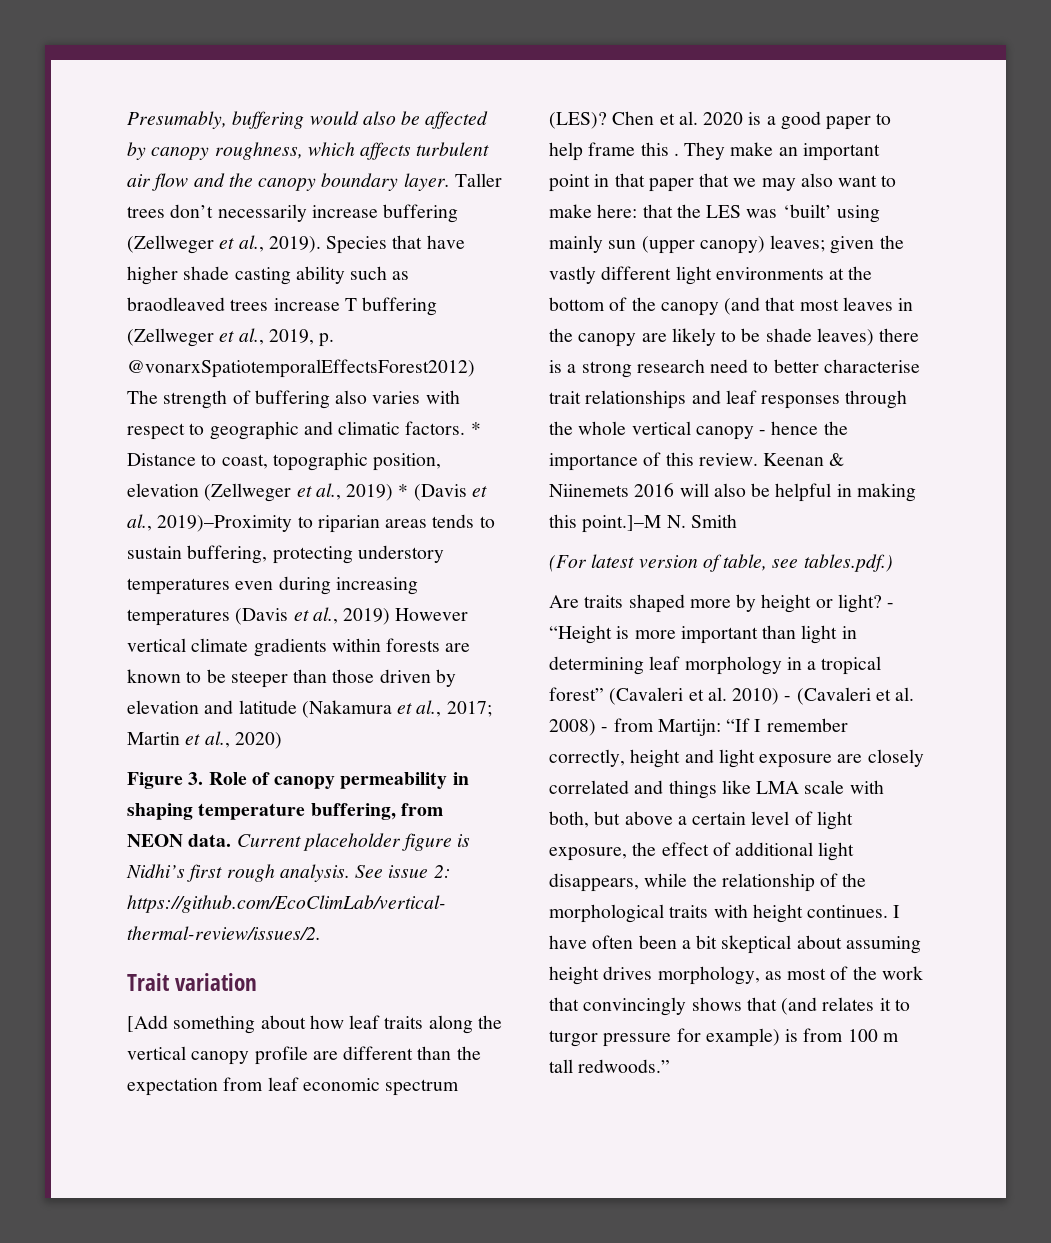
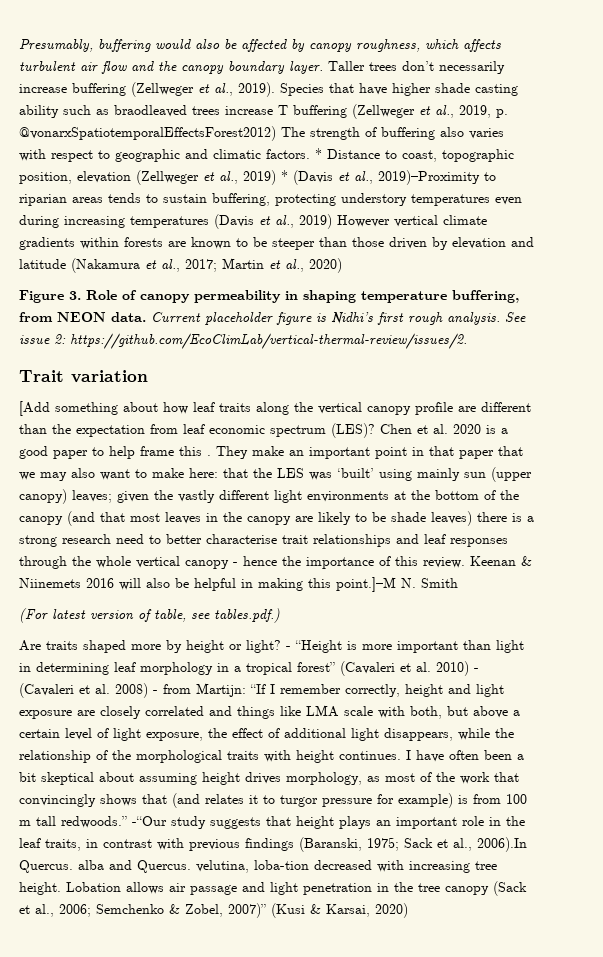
+ -“Our study suggests that height plays an important role in the leaf traits, in contrast with previous findings (Baranski, 1975; Sack et al., 2006).In Quercus. alba and Quercus. velutina, loba-tion decreased with increasing tree height. Lobation allows air passage and light penetration in the tree canopy (Sack et al., 2006; Semchenko & Zobel, 2007)” (Kusi & Karsai, 2020)

